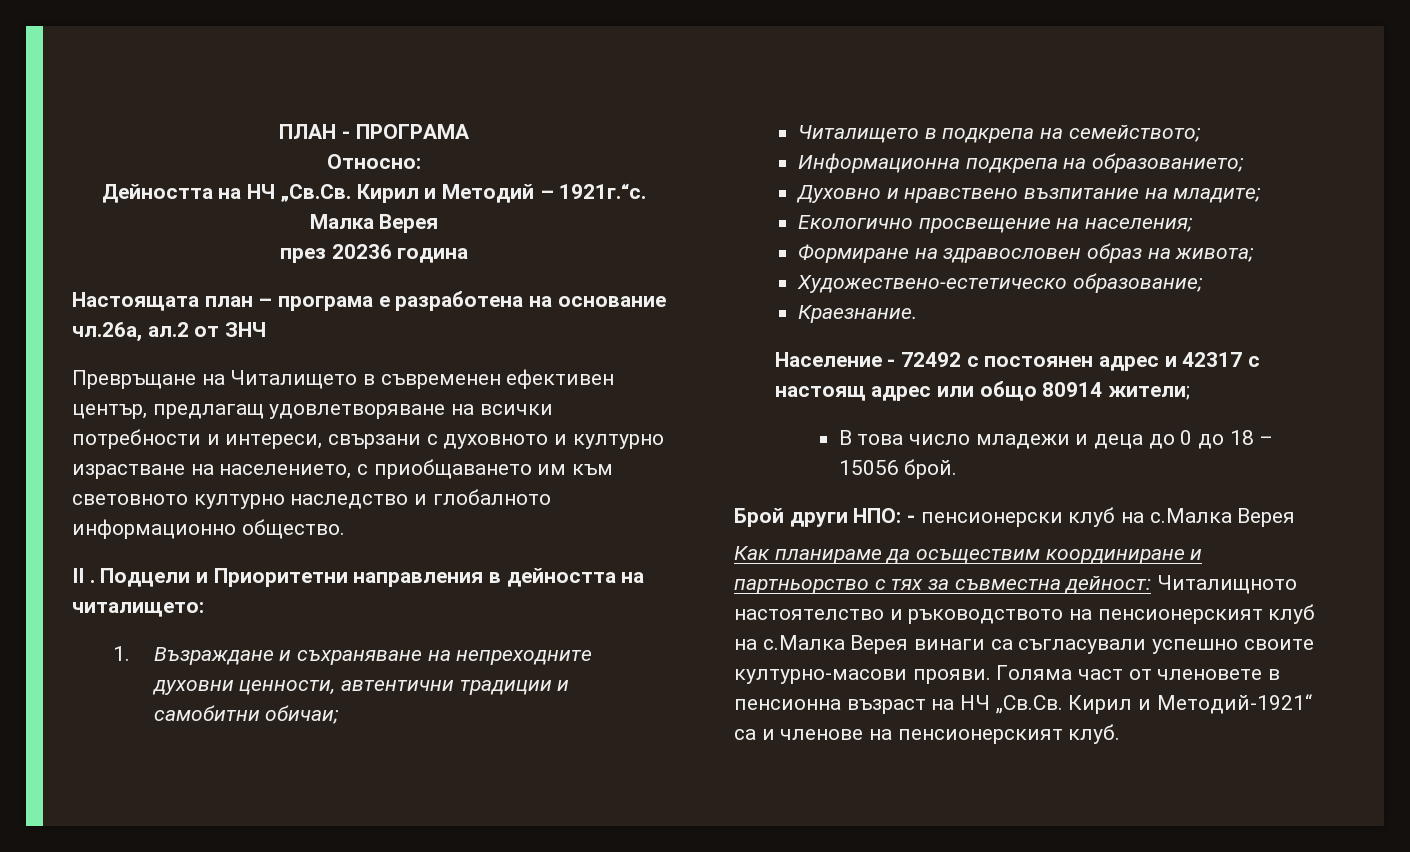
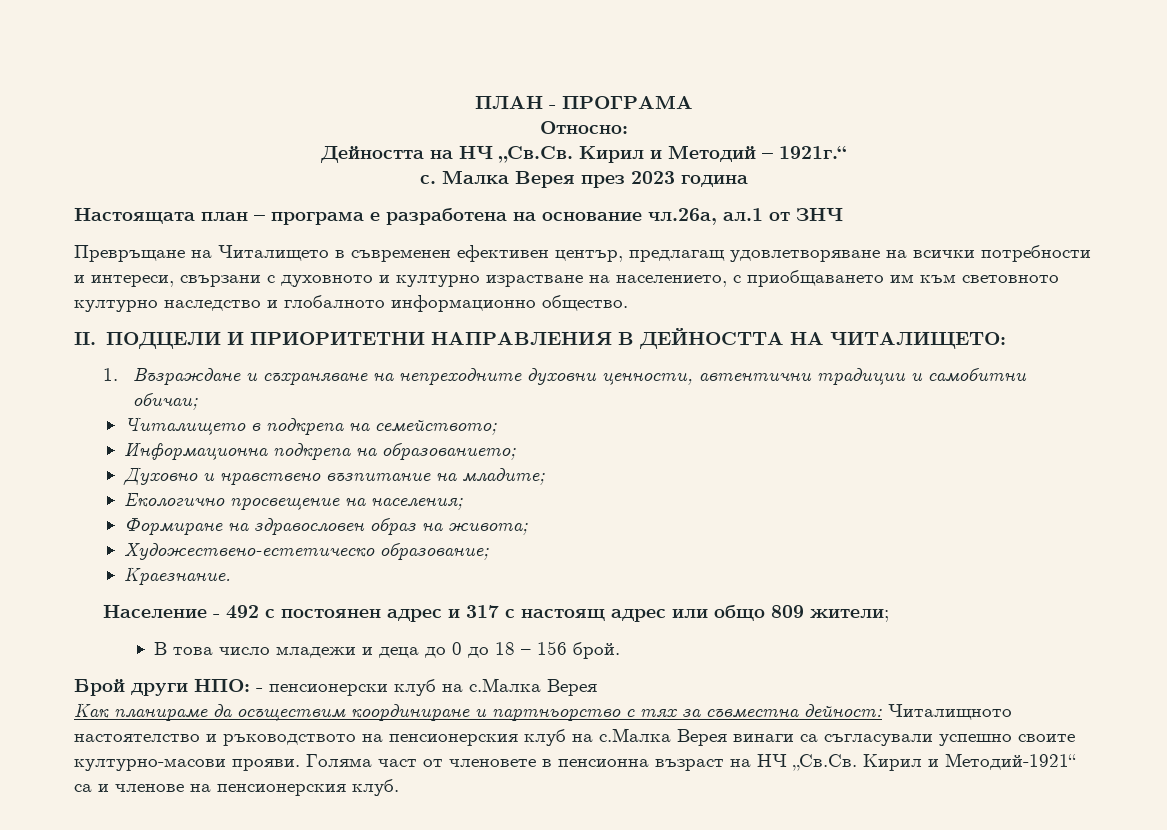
- Дейността на НЧ „Св.Св. Кирил и Методий – 1921г.“с. Малка Верея
- през 20236 година
+ Дейността на НЧ „Св.Св. Кирил и Методий – 1921г.“
+ с. Малка Верея през 2023 година
- Настоящата план – програма е разработена на основание чл.26а, ал.2 от ЗНЧ
+ Настоящата план – програма е разработена на основание чл.26а, ал.1 от ЗНЧ
- II . Подцели и Приоритетни направления в дейността на читалището:
+ II. ПОДЦЕЛИ И ПРИОРИТЕТНИ НАПРАВЛЕНИЯ В ДЕЙНОСТТА НА ЧИТАЛИЩЕТО:
- Население - 72492 с постоянен адрес и 42317 с настоящ адрес или общо 80914 жители;
+ Население - 492 с постоянен адрес и 317 с настоящ адрес или общо 809 жители;
- В това число младежи и деца до 0 до 18 – 15056 брой.
+ В това число младежи и деца до 0 до 18 – 156 брой.
- Как планираме да осъществим координиране и партньорство с тях за съвместна дейност: Читалищното настоятелство и ръководството на пенсионерският клуб на с.Малка Верея винаги са съгласували успешно своите културно-масови прояви.
+ Как планираме да осъществим координиране и партньорство с тях за съвместна дейност: Читалищното настоятелство и ръководството на пенсионерския клуб на с.Малка Верея винаги са съгласували успешно своите културно-масови прояви.
- Голяма част от членовете в пенсионна възраст на НЧ „Св.Св. Кирил и Методий-1921“ са и членове на пенсионерският клуб.
+ Голяма част от членовете в пенсионна възраст на НЧ „Св.Св. Кирил и Методий-1921“ са и членове на пенсионерския клуб.

